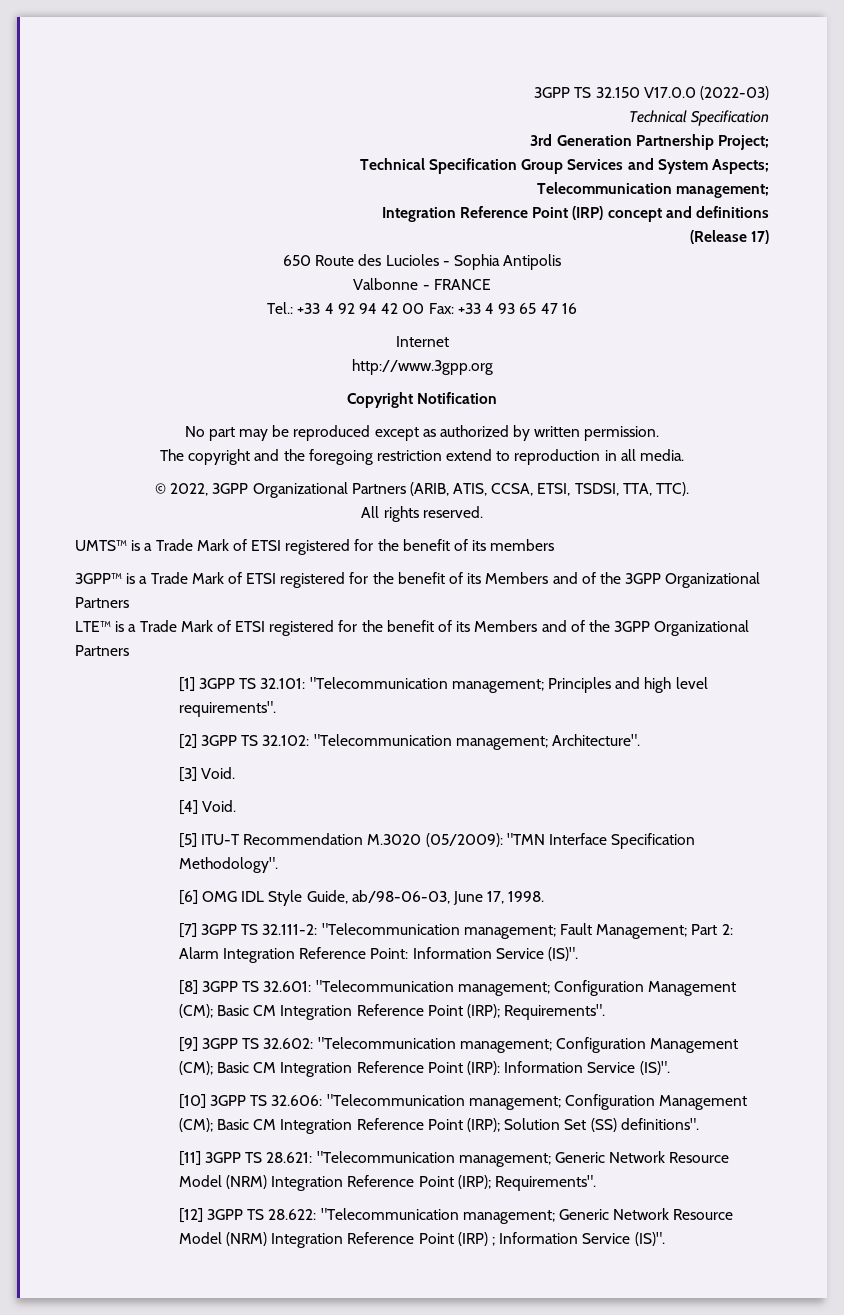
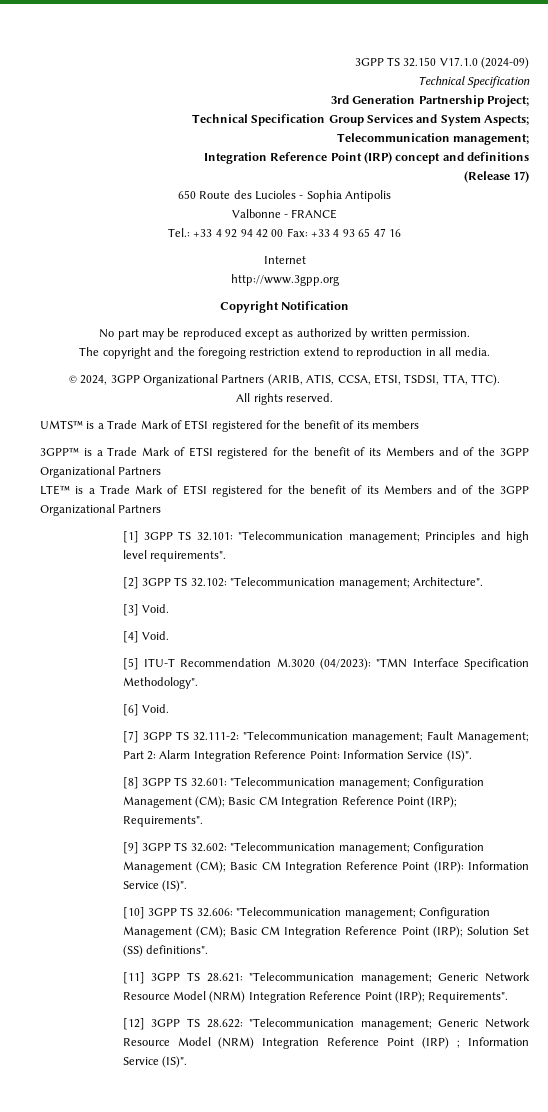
- 3GPP TS 32.150 V17.0.0 (2022-03)
+ 3GPP TS 32.150 V17.1.0 (2024-09)
- © 2022, 3GPP Organizational Partners (ARIB, ATIS, CCSA, ETSI, TSDSI, TTA, TTC).
+ © 2024, 3GPP Organizational Partners (ARIB, ATIS, CCSA, ETSI, TSDSI, TTA, TTC).
- [5] ITU-T Recommendation M.3020 (05/2009): "TMN Interface Specification Methodology".
+ [5] ITU-T Recommendation M.3020 (04/2023): "TMN Interface Specification Methodology".
- [6] OMG IDL Style Guide, ab/98-06-03, June 17, 1998.
+ [6] Void.

